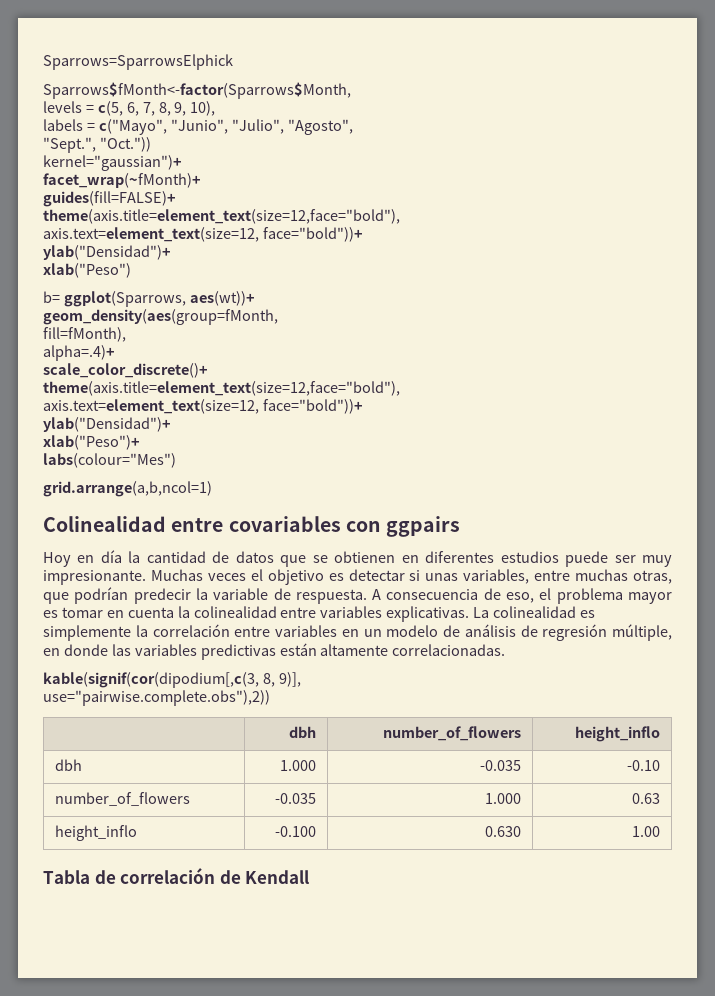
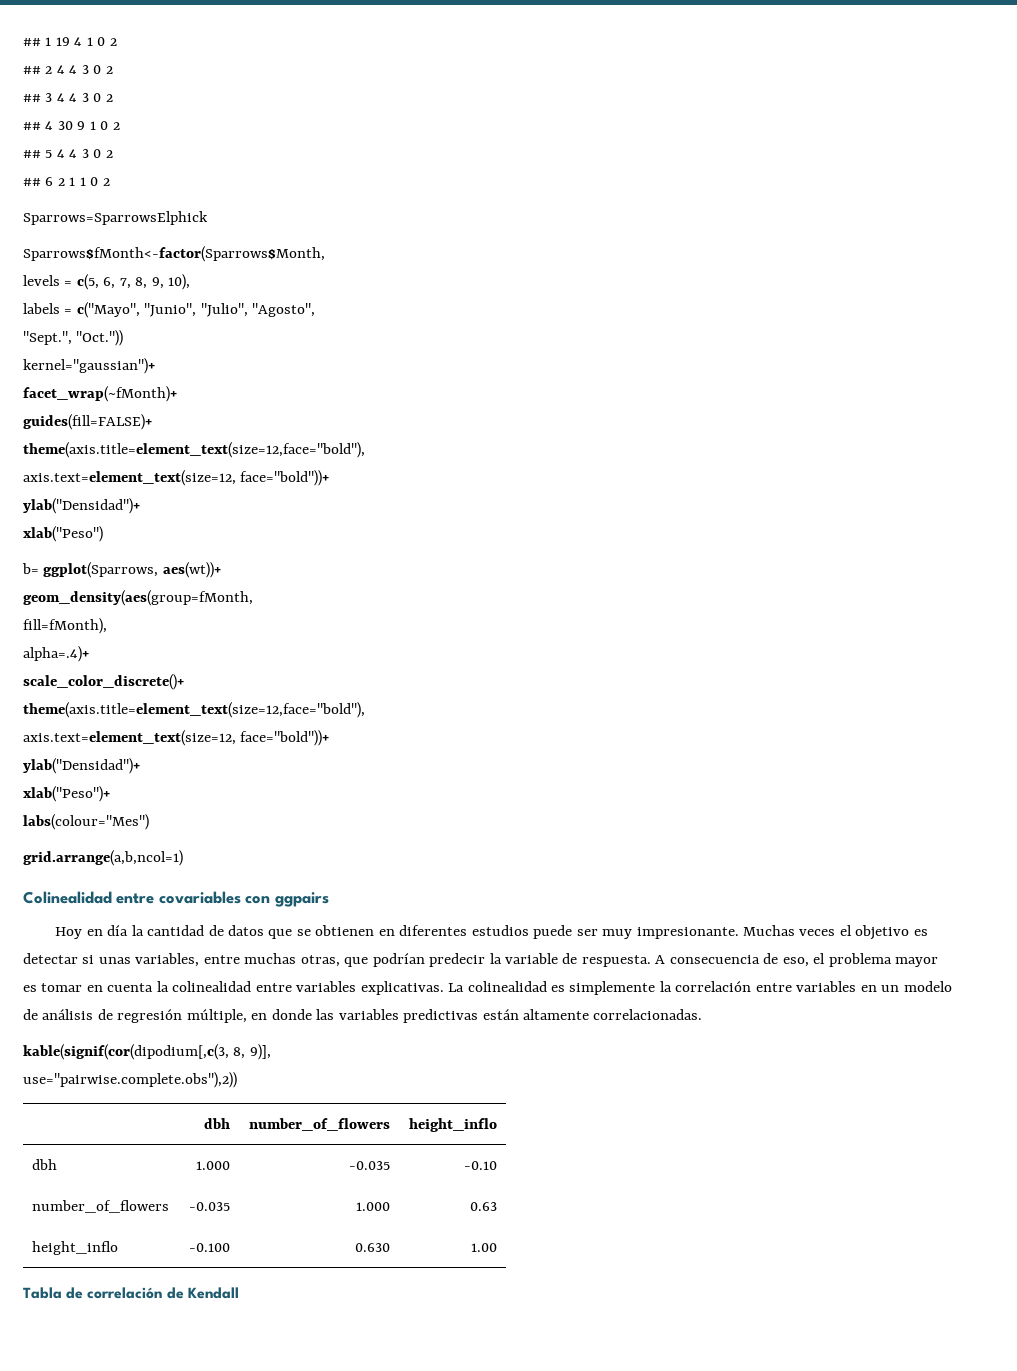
+ ## 1 19 4 1 0 2
+ ## 2 4 4 3 0 2
+ ## 3 4 4 3 0 2
+ ## 4 30 9 1 0 2
+ ## 5 4 4 3 0 2
+ ## 6 2 1 1 0 2

